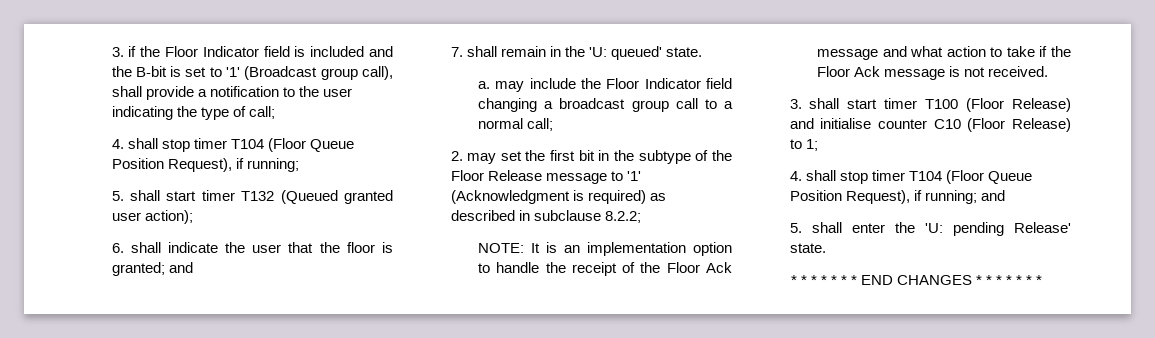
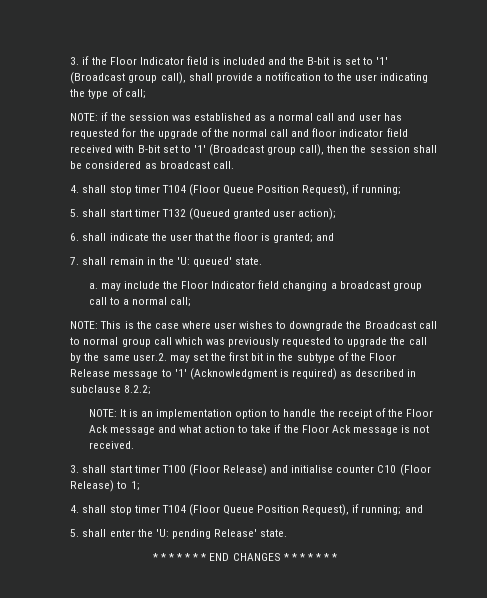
+ NOTE: if the session was established as a normal call and user has requested for the upgrade of the normal call and floor indicator field received with B-bit set to '1' (Broadcast group call), then the session shall be considered as broadcast call.
- 2. may set the first bit in the subtype of the Floor Release message to '1' (Acknowledgment is required) as described in subclause 8.2.2;
+ NOTE: This is the case where user wishes to downgrade the Broadcast call to normal group call which was previously requested to upgrade the call by the same user.2. may set the first bit in the subtype of the Floor Release message to '1' (Acknowledgment is required) as described in subclause 8.2.2;

